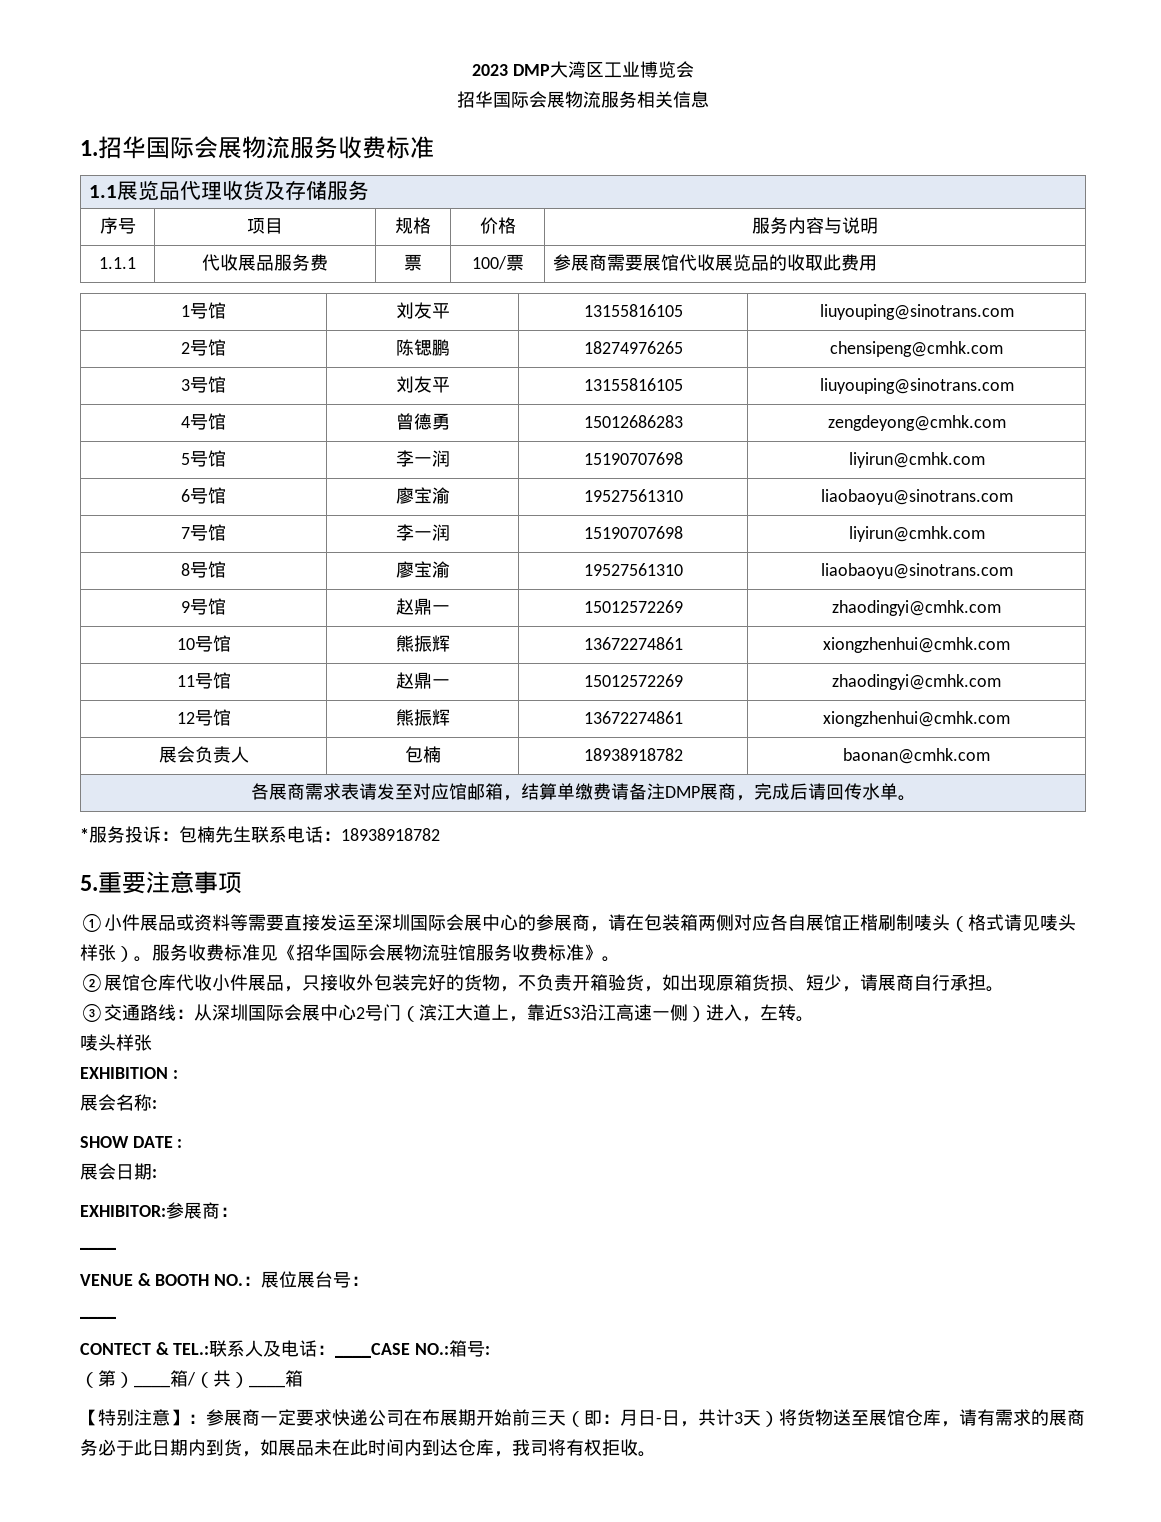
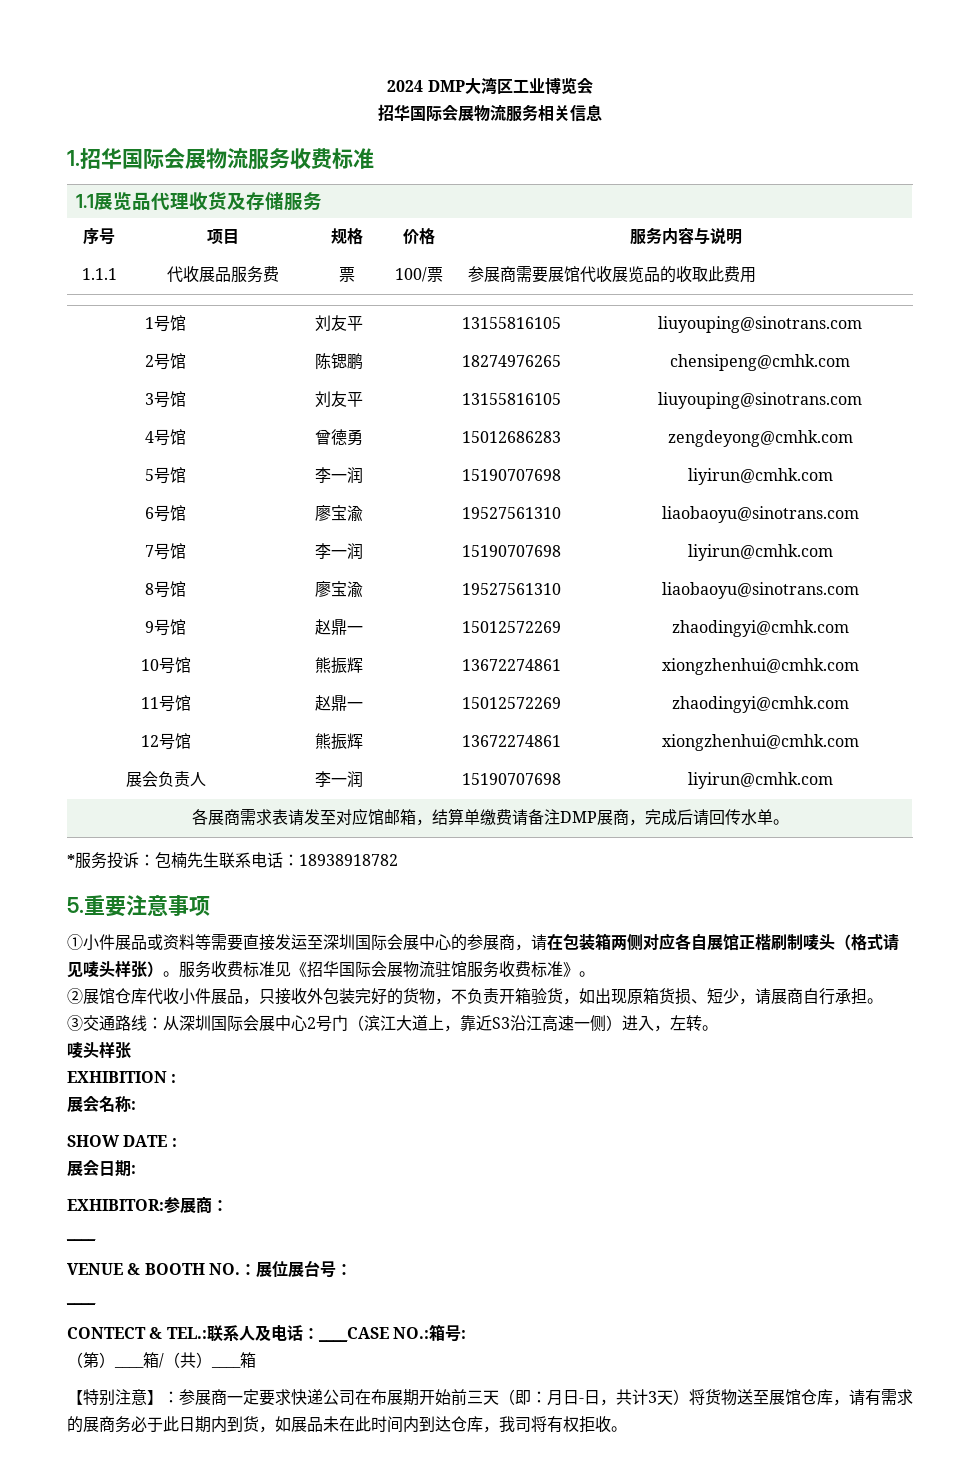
- 2023 DMP大湾区工业博览会
+ 2024 DMP大湾区工业博览会
- 展会负责人 | 包楠 | 18938918782 | baonan@cmhk.com
+ 展会负责人 | 李一润 | 15190707698 | liyirun@cmhk.com

